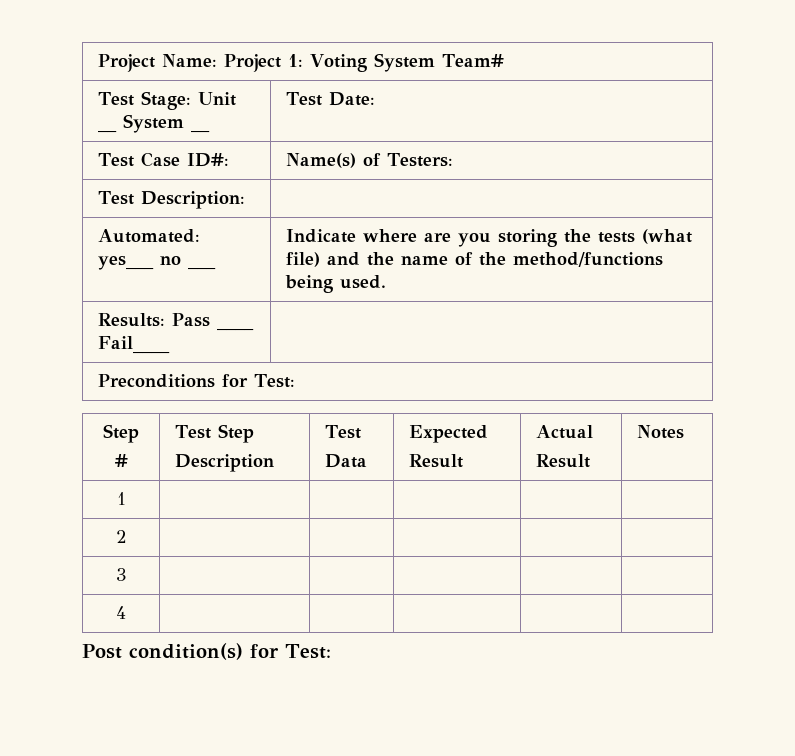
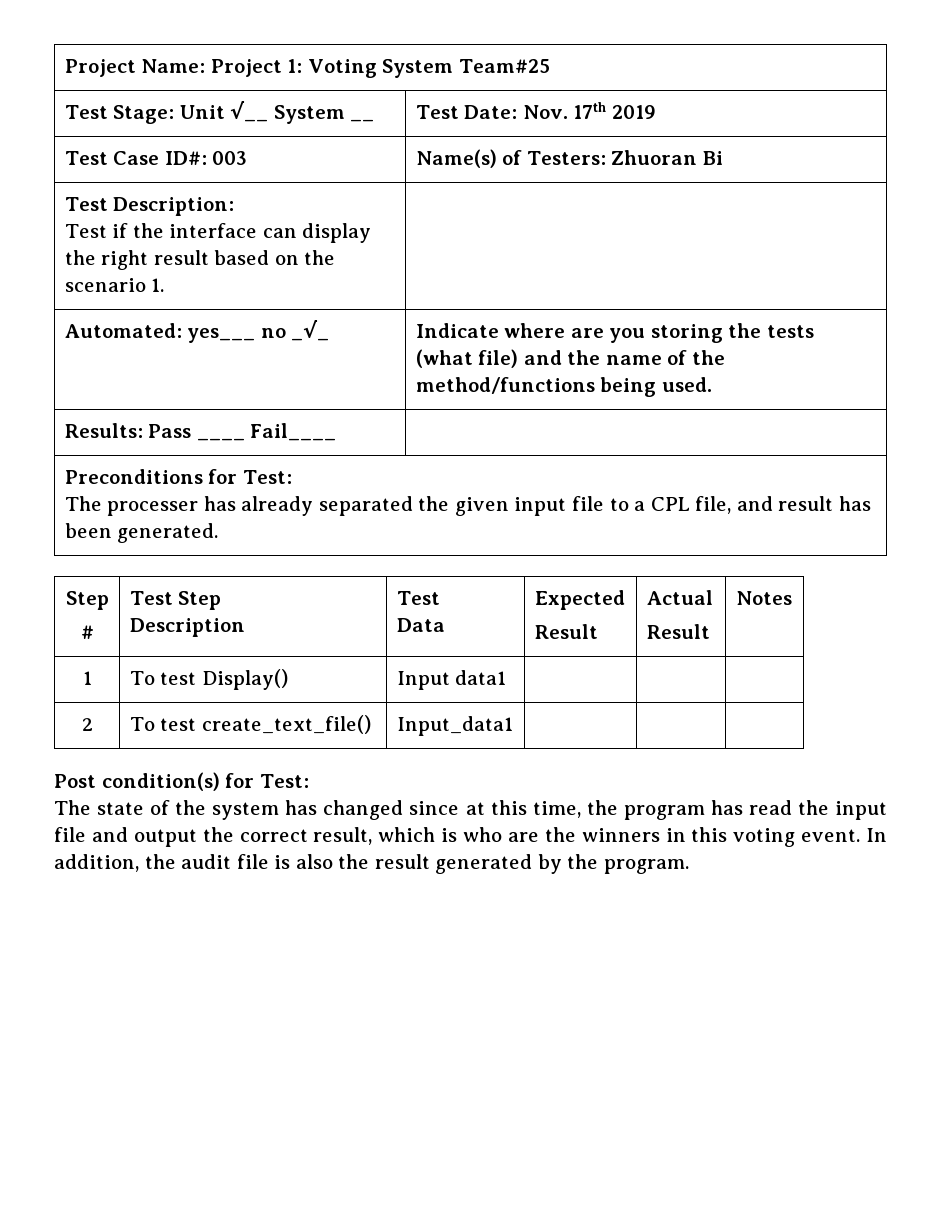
- Project Name: Project 1: Voting System Team#
+ Project Name: Project 1: Voting System Team#25
- Test Stage: Unit __ System __ | Test Date:
+ Test Stage: Unit √__ System __ | Test Date: Nov. 17th 2019
- Test Case ID#: | Name(s) of Testers:
+ Test Case ID#: 003 | Name(s) of Testers: Zhuoran Bi
- Test Description: |
+ Test Description:
+ Test if the interface can display the right result based on the scenario 1. |
- Automated: yes___ no ___ | Indicate where are you storing the tests (what file) and the name of the method/functions being used.
+ Automated: yes___ no _√_ | Indicate where are you storing the tests (what file) and the name of the method/functions being used.
  Preconditions for Test:
+ The processer has already separated the given input file to a CPL file, and result has been generated.
- 1 | | | | |
- 2 | | | | |
- 3 | | | | |
- 4 | | | | |
+ 1 | To test Display() | Input data1 | | |
+ 2 | To test create_text_file() | Input_data1 | | |
  Post condition(s) for Test:
+ The state of the system has changed since at this time, the program has read the input file and output the correct result, which is who are the winners in this voting event. In addition, the audit file is also the result generated by the program.

